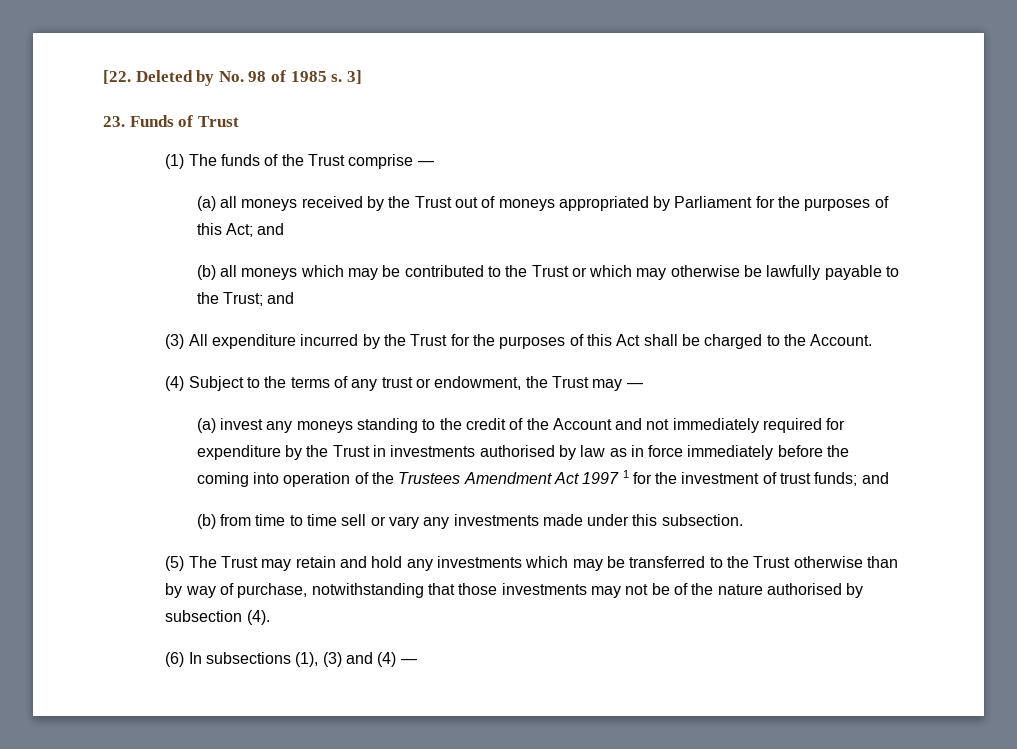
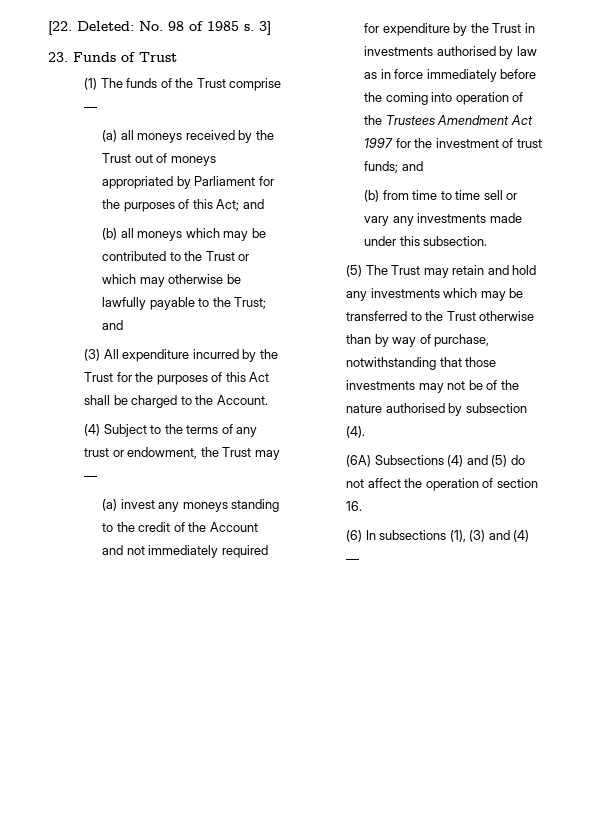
- [22. Deleted by No. 98 of 1985 s.
+ [22. Deleted: No. 98 of 1985 s.
- (a) invest any moneys standing to the credit of the Account and not immediately required for expenditure by the Trust in investments authorised by law as in force immediately before the coming into operation of the Trustees Amendment Act 1997 1 for the investment of trust funds; and
+ (a) invest any moneys standing to the credit of the Account and not immediately required for expenditure by the Trust in investments authorised by law as in force immediately before the coming into operation of the Trustees Amendment Act 1997 for the investment of trust funds; and
+ (6A) Subsections (4) and (5) do not affect the operation of section 16.

